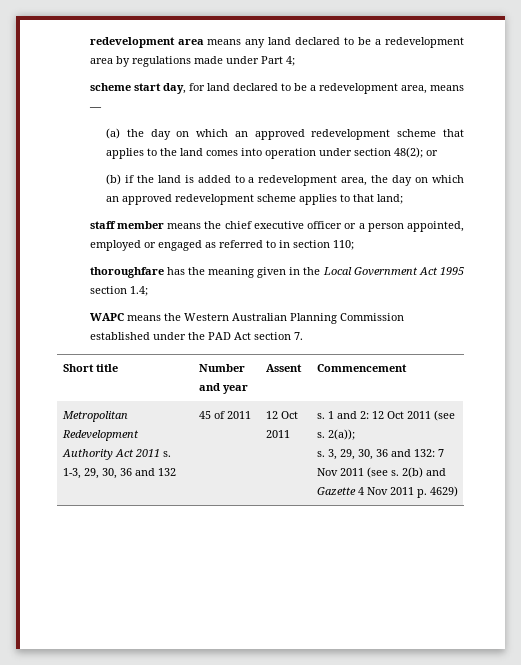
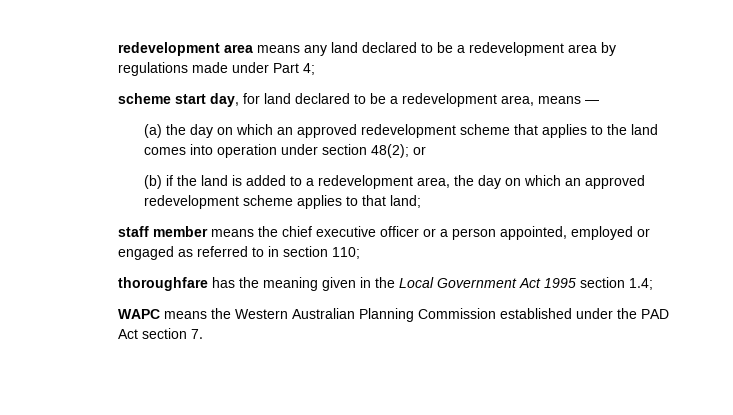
- Short title | Number and year | Assent | Commencement
- Metropolitan Redevelopment Authority Act 2011 s. 1-3, 29, 30, 36 and 132 | 45 of 2011 | 12 Oct 2011 | s. 1 and 2: 12 Oct 2011 (see s. 2(a));
- s. 3, 29, 30, 36 and 132: 7 Nov 2011 (see s. 2(b) and Gazette 4 Nov 2011 p. 4629)

